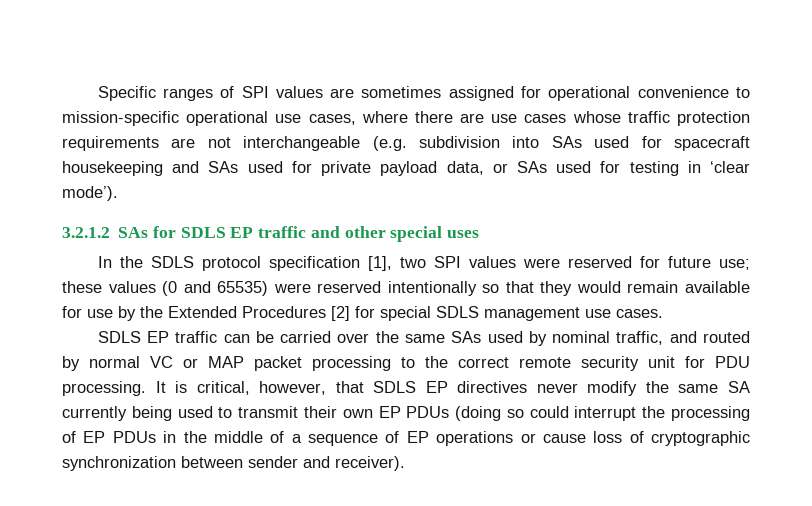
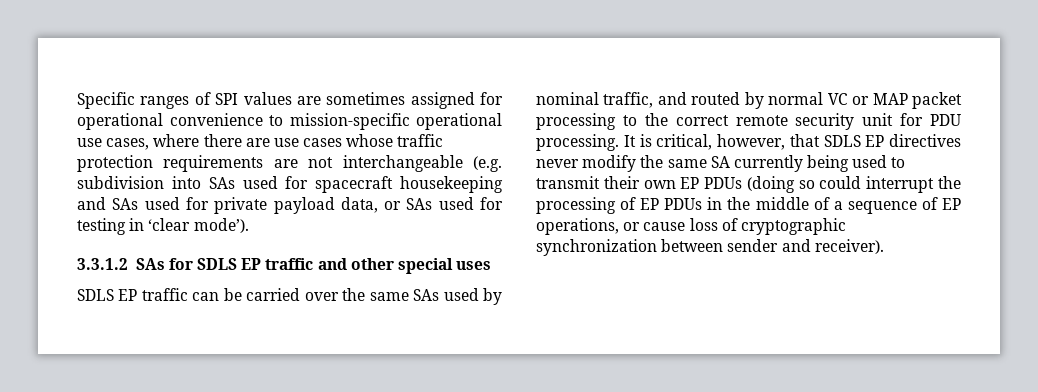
- 3.2.1.2 SAs for SDLS EP traffic and other special uses
+ 3.3.1.2 SAs for SDLS EP traffic and other special uses
- In the SDLS protocol specification [1], two SPI values were reserved for future use; these values (0 and 65535) were reserved intentionally so that they would remain available for use by the Extended Procedures [2] for special SDLS management use cases.
- It is critical, however, that SDLS EP directives never modify the same SA currently being used to transmit their own EP PDUs (doing so could interrupt the processing of EP PDUs in the middle of a sequence of EP operations or cause loss of cryptographic synchronization between sender and receiver).
+ It is critical, however, that SDLS EP directives never modify the same SA currently being used to transmit their own EP PDUs (doing so could interrupt the processing of EP PDUs in the middle of a sequence of EP operations, or cause loss of cryptographic synchronization between sender and receiver).

